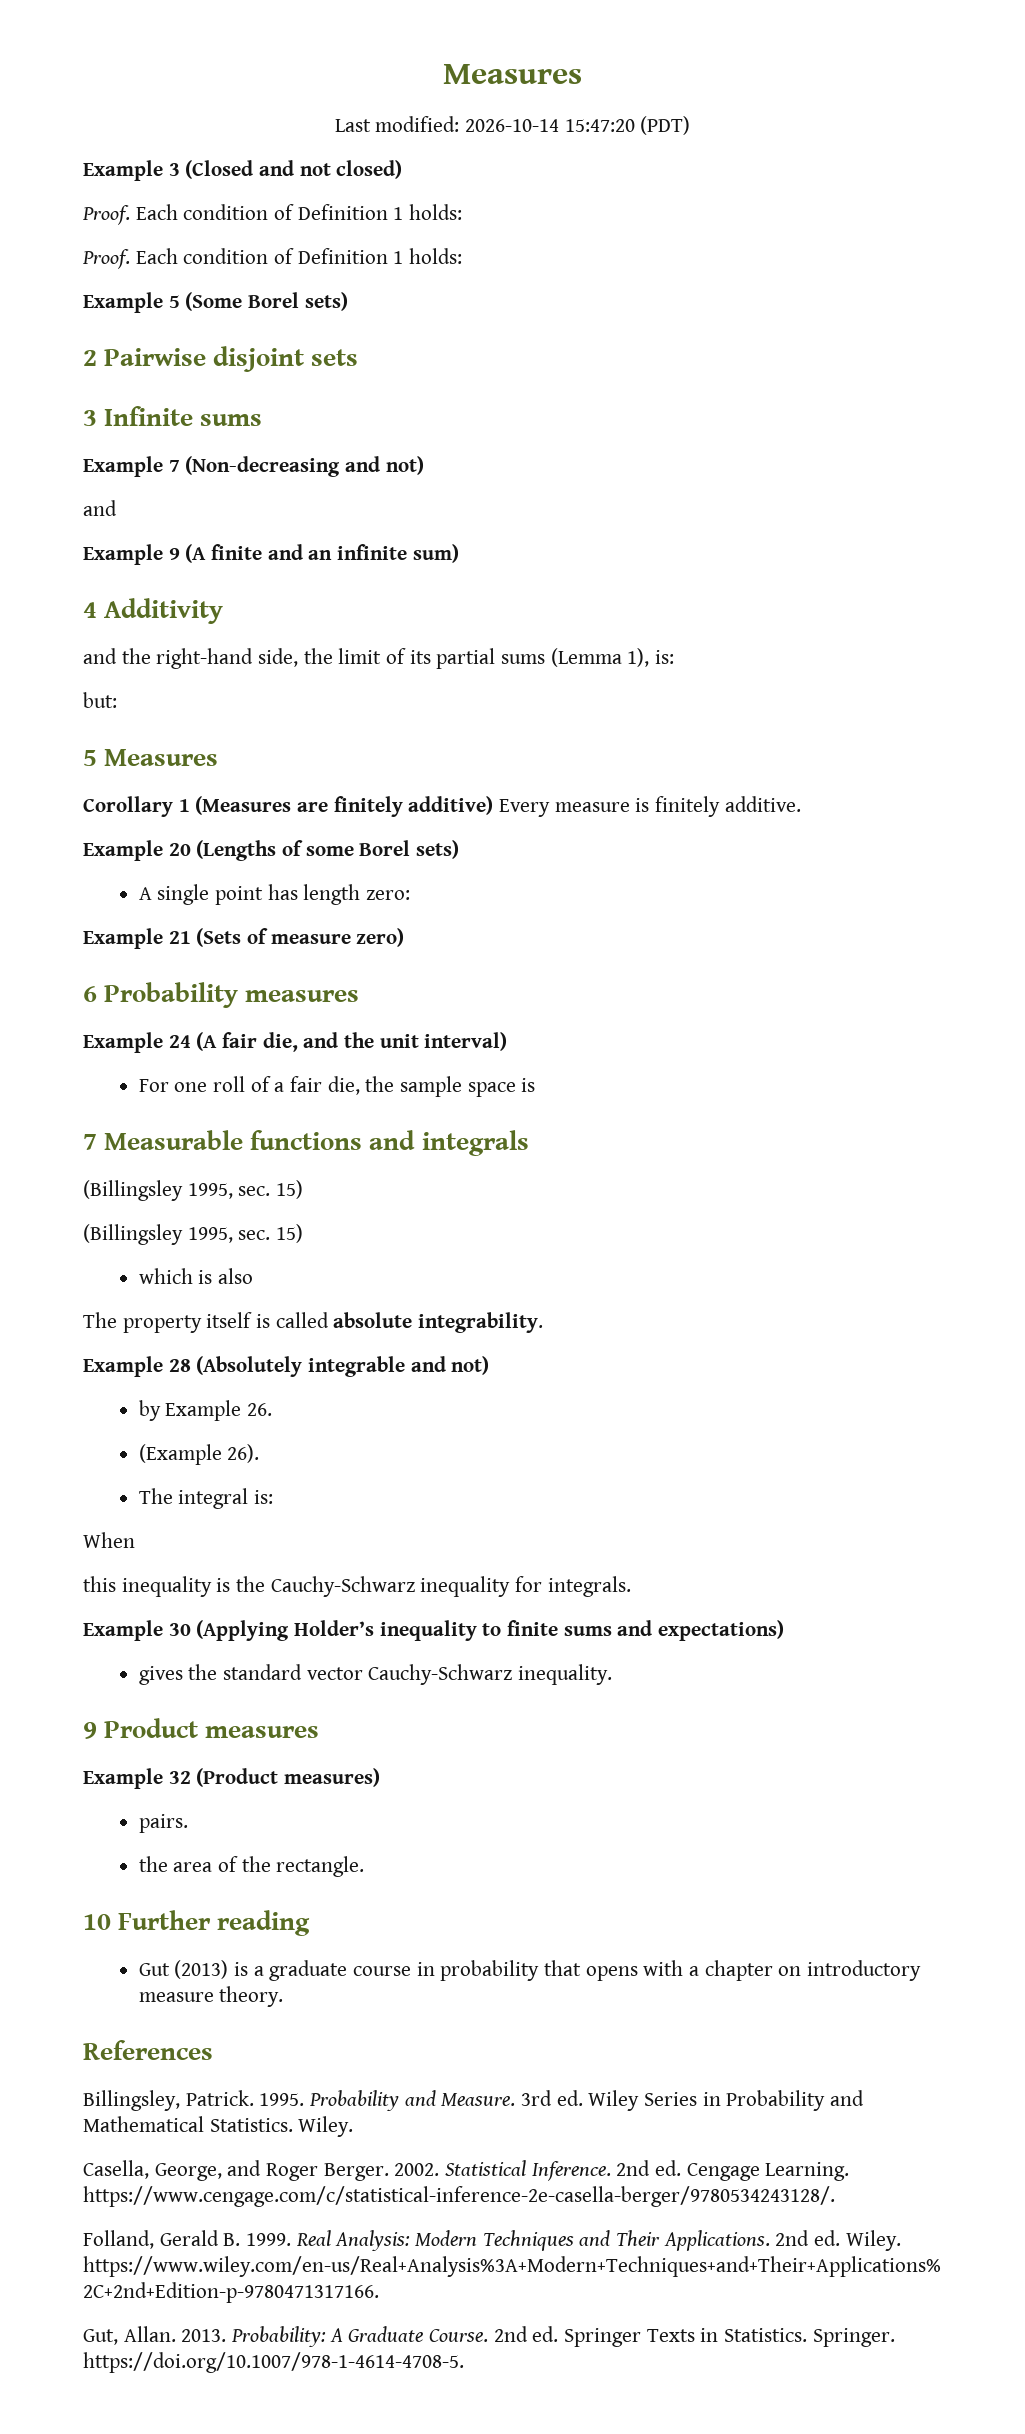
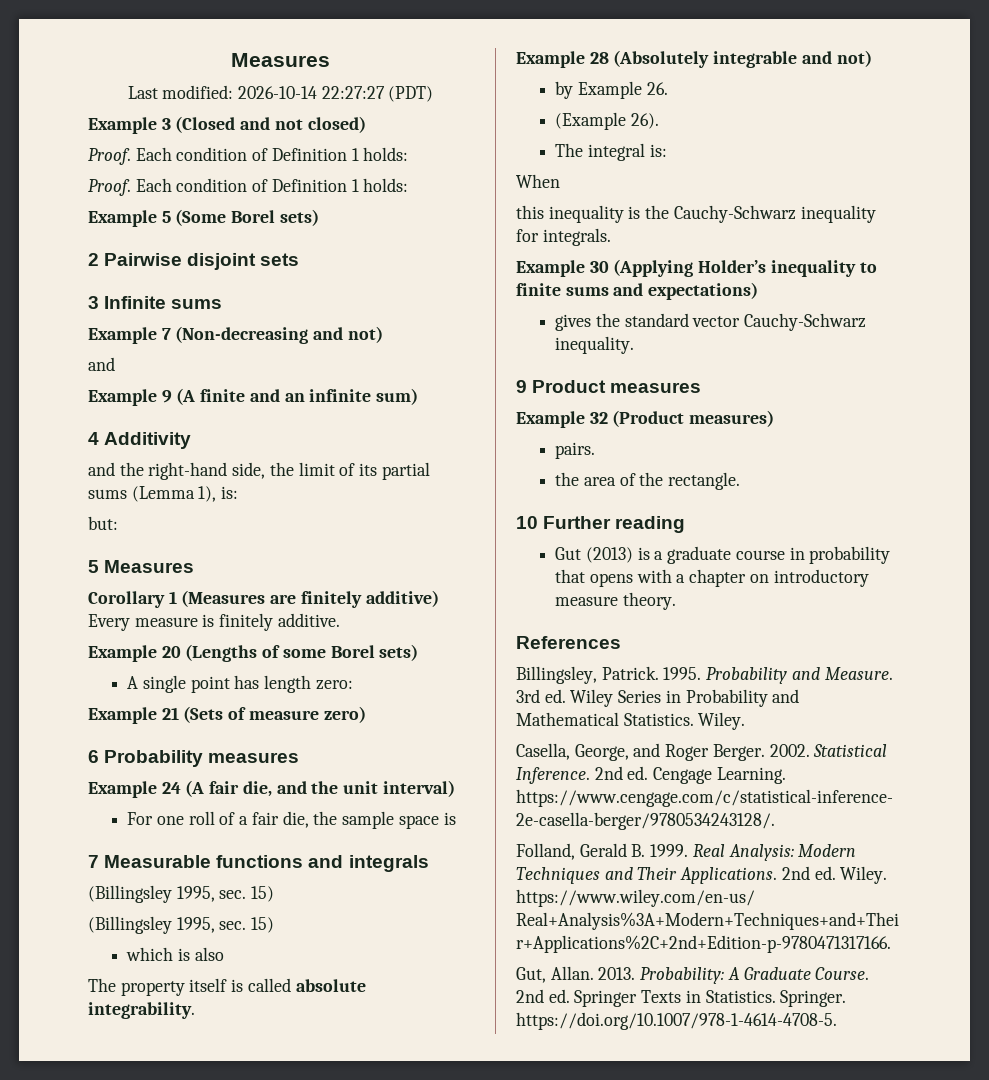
- Last modified: 2026-10-14 15:47:20 (PDT)
+ Last modified: 2026-10-14 22:27:27 (PDT)

